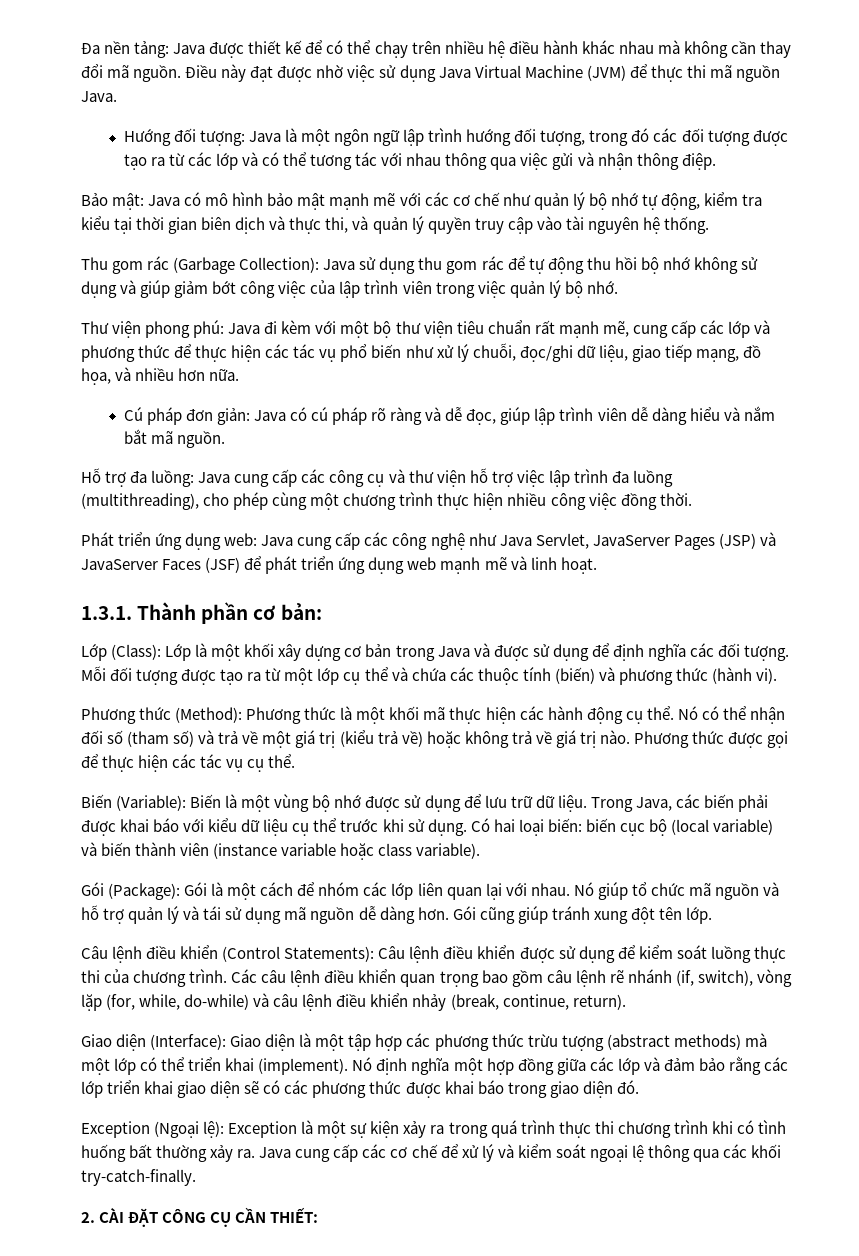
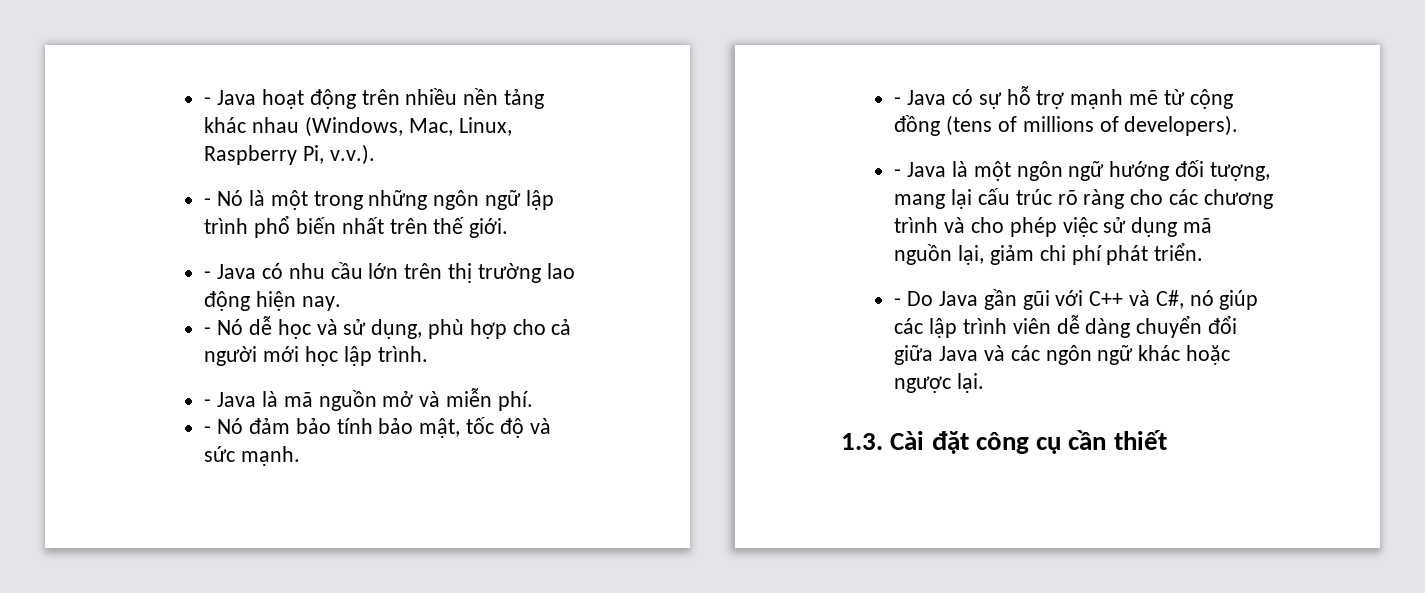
- Đa nền tảng: Java được thiết kế để có thể chạy trên nhiều hệ điều hành khác nhau mà không cần thay đổi mã nguồn. Điều này đạt được nhờ việc sử dụng Java Virtual Machine (JVM) để thực thi mã nguồn Java.
- Hướng đối tượng: Java là một ngôn ngữ lập trình hướng đối tượng, trong đó các đối tượng được tạo ra từ các lớp và có thể tương tác với nhau thông qua việc gửi và nhận thông điệp.
- Bảo mật: Java có mô hình bảo mật mạnh mẽ với các cơ chế như quản lý bộ nhớ tự động, kiểm tra kiểu tại thời gian biên dịch và thực thi, và quản lý quyền truy cập vào tài nguyên hệ thống.
- Thu gom rác (Garbage Collection): Java sử dụng thu gom rác để tự động thu hồi bộ nhớ không sử dụng và giúp giảm bớt công việc của lập trình viên trong việc quản lý bộ nhớ.
- Thư viện phong phú: Java đi kèm với một bộ thư viện tiêu chuẩn rất mạnh mẽ, cung cấp các lớp và phương thức để thực hiện các tác vụ phổ biến như xử lý chuỗi, đọc/ghi dữ liệu, giao tiếp mạng, đồ họa, và nhiều hơn nữa.
- Cú pháp đơn giản: Java có cú pháp rõ ràng và dễ đọc, giúp lập trình viên dễ dàng hiểu và nắm bắt mã nguồn.
- Hỗ trợ đa luồng: Java cung cấp các công cụ và thư viện hỗ trợ việc lập trình đa luồng (multithreading), cho phép cùng một chương trình thực hiện nhiều công việc đồng thời.
- Phát triển ứng dụng web: Java cung cấp các công nghệ như Java Servlet, JavaServer Pages (JSP) và JavaServer Faces (JSF) để phát triển ứng dụng web mạnh mẽ và linh hoạt.
- 1.3.1. Thành phần cơ bản:
- Lớp (Class): Lớp là một khối xây dựng cơ bản trong Java và được sử dụng để định nghĩa các đối tượng. Mỗi đối tượng được tạo ra từ một lớp cụ thể và chứa các thuộc tính (biến) và phương thức (hành vi).
- Phương thức (Method): Phương thức là một khối mã thực hiện các hành động cụ thể. Nó có thể nhận đối số (tham số) và trả về một giá trị (kiểu trả về) hoặc không trả về giá trị nào. Phương thức được gọi để thực hiện các tác vụ cụ thể.
- Biến (Variable): Biến là một vùng bộ nhớ được sử dụng để lưu trữ dữ liệu. Trong Java, các biến phải được khai báo với kiểu dữ liệu cụ thể trước khi sử dụng. Có hai loại biến: biến cục bộ (local variable) và biến thành viên (instance variable hoặc class variable).
- Gói (Package): Gói là một cách để nhóm các lớp liên quan lại với nhau. Nó giúp tổ chức mã nguồn và hỗ trợ quản lý và tái sử dụng mã nguồn dễ dàng hơn. Gói cũng giúp tránh xung đột tên lớp.
- Câu lệnh điều khiển (Control Statements): Câu lệnh điều khiển được sử dụng để kiểm soát luồng thực thi của chương trình. Các câu lệnh điều khiển quan trọng bao gồm câu lệnh rẽ nhánh (if, switch), vòng lặp (for, while, do-while) và câu lệnh điều khiển nhảy (break, continue, return).
- Giao diện (Interface): Giao diện là một tập hợp các phương thức trừu tượng (abstract methods) mà một lớp có thể triển khai (implement). Nó định nghĩa một hợp đồng giữa các lớp và đảm bảo rằng các lớp triển khai giao diện sẽ có các phương thức được khai báo trong giao diện đó.
- Exception (Ngoại lệ): Exception là một sự kiện xảy ra trong quá trình thực thi chương trình khi có tình huống bất thường xảy ra. Java cung cấp các cơ chế để xử lý và kiểm soát ngoại lệ thông qua các khối try-catch-finally.
- 2. CÀI ĐẶT CÔNG CỤ CẦN THIẾT:
+ - Java hoạt động trên nhiều nền tảng khác nhau (Windows, Mac, Linux, Raspberry Pi, v.v.).
+ - Nó là một trong những ngôn ngữ lập trình phổ biến nhất trên thế giới.
+ - Java có nhu cầu lớn trên thị trường lao động hiện nay.
+ - Nó dễ học và sử dụng, phù hợp cho cả người mới học lập trình.
+ - Java là mã nguồn mở và miễn phí.
+ - Nó đảm bảo tính bảo mật, tốc độ và sức mạnh.
+ - Java có sự hỗ trợ mạnh mẽ từ cộng đồng (tens of millions of developers).
+ - Java là một ngôn ngữ hướng đối tượng, mang lại cấu trúc rõ ràng cho các chương trình và cho phép việc sử dụng mã nguồn lại, giảm chi phí phát triển.
+ - Do Java gần gũi với C++ và C#, nó giúp các lập trình viên dễ dàng chuyển đổi giữa Java và các ngôn ngữ khác hoặc ngược lại.
+ 1.3. Cài đặt công cụ cần thiết

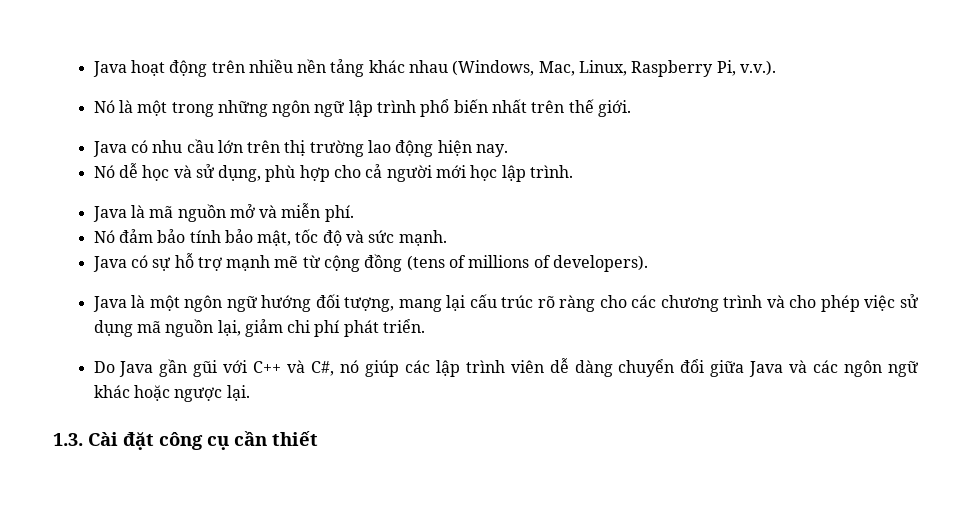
- - Java hoạt động trên nhiều nền tảng khác nhau (Windows, Mac, Linux, Raspberry Pi, v.v.).
+ Java hoạt động trên nhiều nền tảng khác nhau (Windows, Mac, Linux, Raspberry Pi, v.v.).
- - Nó là một trong những ngôn ngữ lập trình phổ biến nhất trên thế giới.
+ Nó là một trong những ngôn ngữ lập trình phổ biến nhất trên thế giới.
- - Java có nhu cầu lớn trên thị trường lao động hiện nay.
+ Java có nhu cầu lớn trên thị trường lao động hiện nay.
- - Nó dễ học và sử dụng, phù hợp cho cả người mới học lập trình.
+ Nó dễ học và sử dụng, phù hợp cho cả người mới học lập trình.
- - Java là mã nguồn mở và miễn phí.
+ Java là mã nguồn mở và miễn phí.
- - Nó đảm bảo tính bảo mật, tốc độ và sức mạnh.
+ Nó đảm bảo tính bảo mật, tốc độ và sức mạnh.
- - Java có sự hỗ trợ mạnh mẽ từ cộng đồng (tens of millions of developers).
+ Java có sự hỗ trợ mạnh mẽ từ cộng đồng (tens of millions of developers).
- - Java là một ngôn ngữ hướng đối tượng, mang lại cấu trúc rõ ràng cho các chương trình và cho phép việc sử dụng mã nguồn lại, giảm chi phí phát triển.
+ Java là một ngôn ngữ hướng đối tượng, mang lại cấu trúc rõ ràng cho các chương trình và cho phép việc sử dụng mã nguồn lại, giảm chi phí phát triển.
- - Do Java gần gũi với C++ và C#, nó giúp các lập trình viên dễ dàng chuyển đổi giữa Java và các ngôn ngữ khác hoặc ngược lại.
+ Do Java gần gũi với C++ và C#, nó giúp các lập trình viên dễ dàng chuyển đổi giữa Java và các ngôn ngữ khác hoặc ngược lại.

